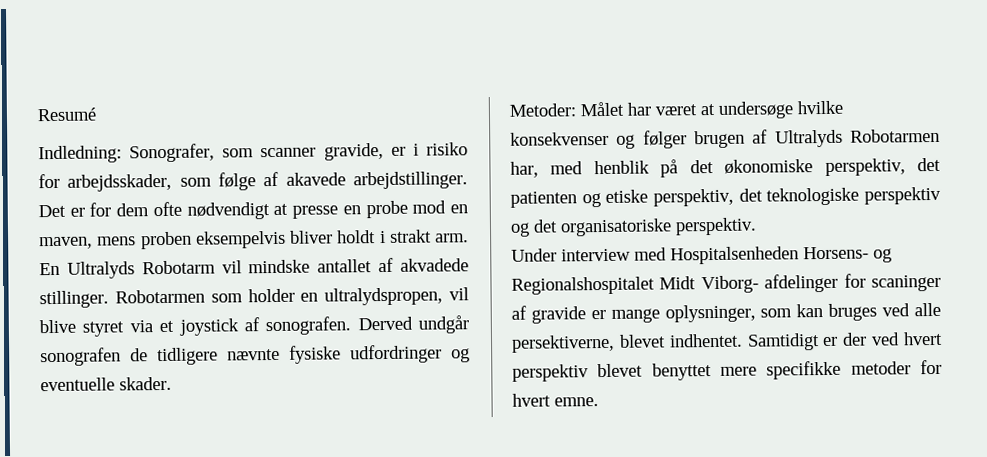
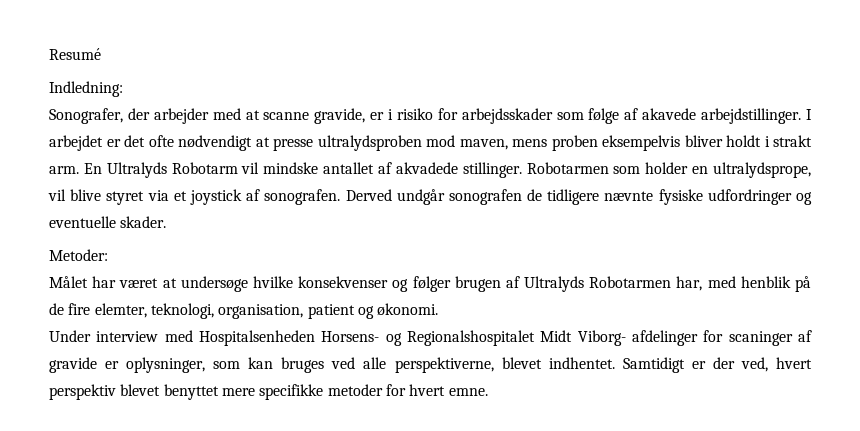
- Indledning: Sonografer, som scanner gravide, er i risiko for arbejdsskader, som følge af akavede arbejdstillinger.
+ Indledning:
+ Sonografer, der arbejder med at scanne gravide, er i risiko for arbejdsskader som følge af akavede arbejdstillinger.
- Det er for dem ofte nødvendigt at presse en probe mod en maven, mens proben eksempelvis bliver holdt i strakt arm.
+ I arbejdet er det ofte nødvendigt at presse ultralydsproben mod maven, mens proben eksempelvis bliver holdt i strakt arm.
- Robotarmen som holder en ultralydspropen, vil blive styret via et joystick af sonografen.
+ Robotarmen som holder en ultralydsprope, vil blive styret via et joystick af sonografen.
- Metoder: Målet har været at undersøge hvilke konsekvenser og følger brugen af Ultralyds Robotarmen har, med henblik på det økonomiske perspektiv, det patienten og etiske perspektiv, det teknologiske perspektiv og det organisatoriske perspektiv.
+ Metoder:
+ Målet har været at undersøge hvilke konsekvenser og følger brugen af Ultralyds Robotarmen har, med henblik på de fire elemter, teknologi, organisation, patient og økonomi.
- Under interview med Hospitalsenheden Horsens- og Regionalshospitalet Midt Viborg- afdelinger for scaninger af gravide er mange oplysninger, som kan bruges ved alle persektiverne, blevet indhentet.
+ Under interview med Hospitalsenheden Horsens- og Regionalshospitalet Midt Viborg- afdelinger for scaninger af gravide er oplysninger, som kan bruges ved alle perspektiverne, blevet indhentet.
- Samtidigt er der ved hvert perspektiv blevet benyttet mere specifikke metoder for hvert emne.
+ Samtidigt er der ved, hvert perspektiv blevet benyttet mere specifikke metoder for hvert emne.

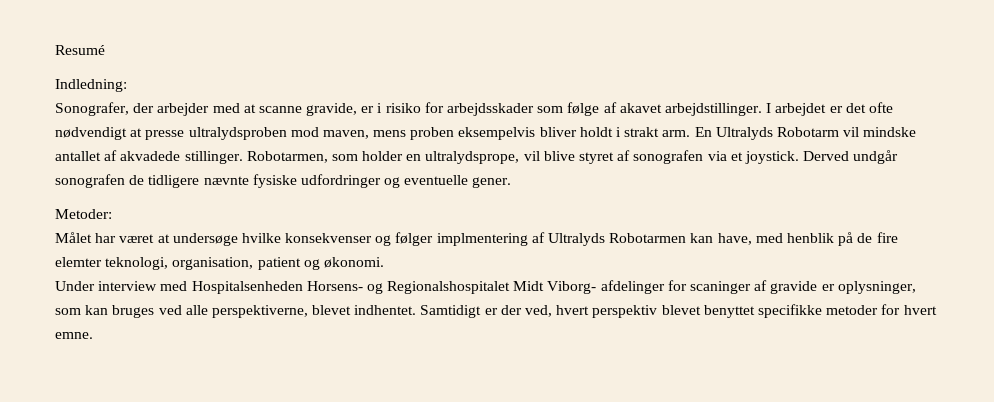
- Sonografer, der arbejder med at scanne gravide, er i risiko for arbejdsskader som følge af akavede arbejdstillinger.
+ Sonografer, der arbejder med at scanne gravide, er i risiko for arbejdsskader som følge af akavet arbejdstillinger.
- Robotarmen som holder en ultralydsprope, vil blive styret via et joystick af sonografen.
+ Robotarmen, som holder en ultralydsprope, vil blive styret af sonografen via et joystick.
- Derved undgår sonografen de tidligere nævnte fysiske udfordringer og eventuelle skader.
+ Derved undgår sonografen de tidligere nævnte fysiske udfordringer og eventuelle gener.
- Målet har været at undersøge hvilke konsekvenser og følger brugen af Ultralyds Robotarmen har, med henblik på de fire elemter, teknologi, organisation, patient og økonomi.
+ Målet har været at undersøge hvilke konsekvenser og følger implmentering af Ultralyds Robotarmen kan have, med henblik på de fire elemter teknologi, organisation, patient og økonomi.
- Samtidigt er der ved, hvert perspektiv blevet benyttet mere specifikke metoder for hvert emne.
+ Samtidigt er der ved, hvert perspektiv blevet benyttet specifikke metoder for hvert emne.

